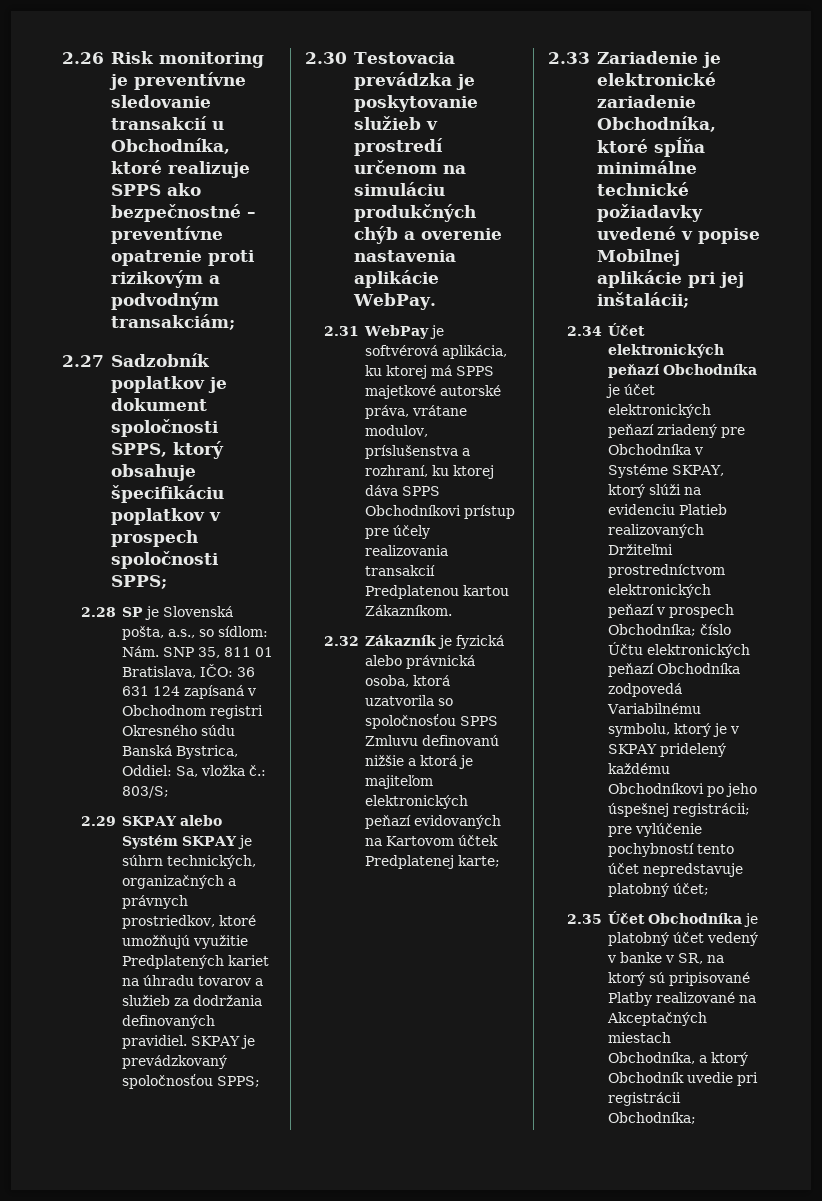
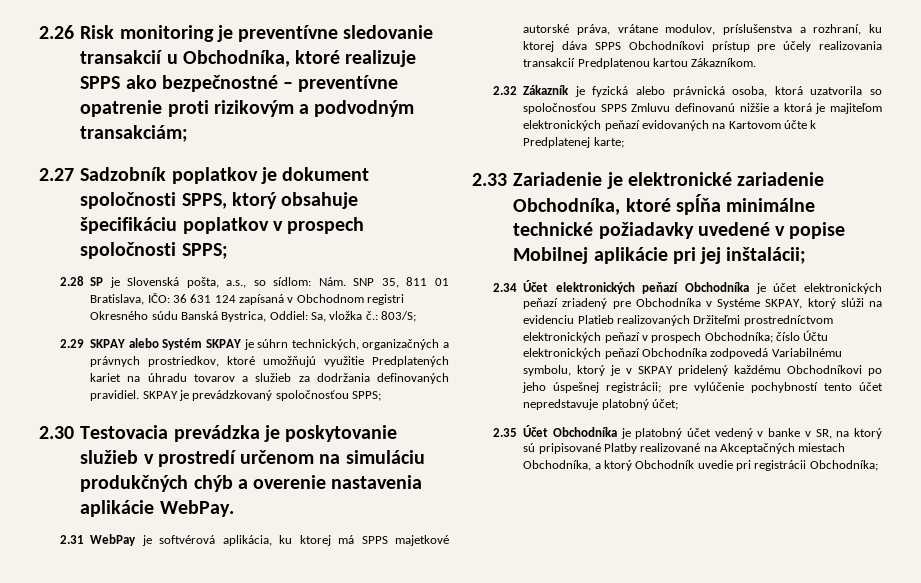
- 2.32 Zákazník je fyzická alebo právnická osoba, ktorá uzatvorila so spoločnosťou SPPS Zmluvu definovanú nižšie a ktorá je majiteľom elektronických peňazí evidovaných na Kartovom účtek Predplatenej karte;
+ 2.32 Zákazník je fyzická alebo právnická osoba, ktorá uzatvorila so spoločnosťou SPPS Zmluvu definovanú nižšie a ktorá je majiteľom elektronických peňazí evidovaných na Kartovom účte k Predplatenej karte;

